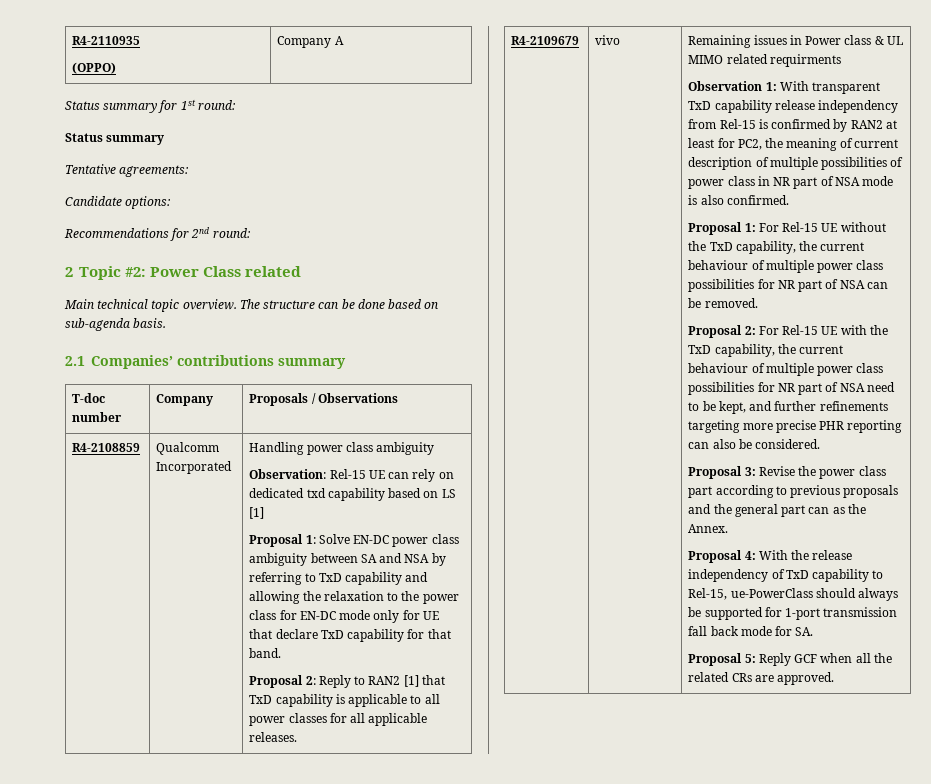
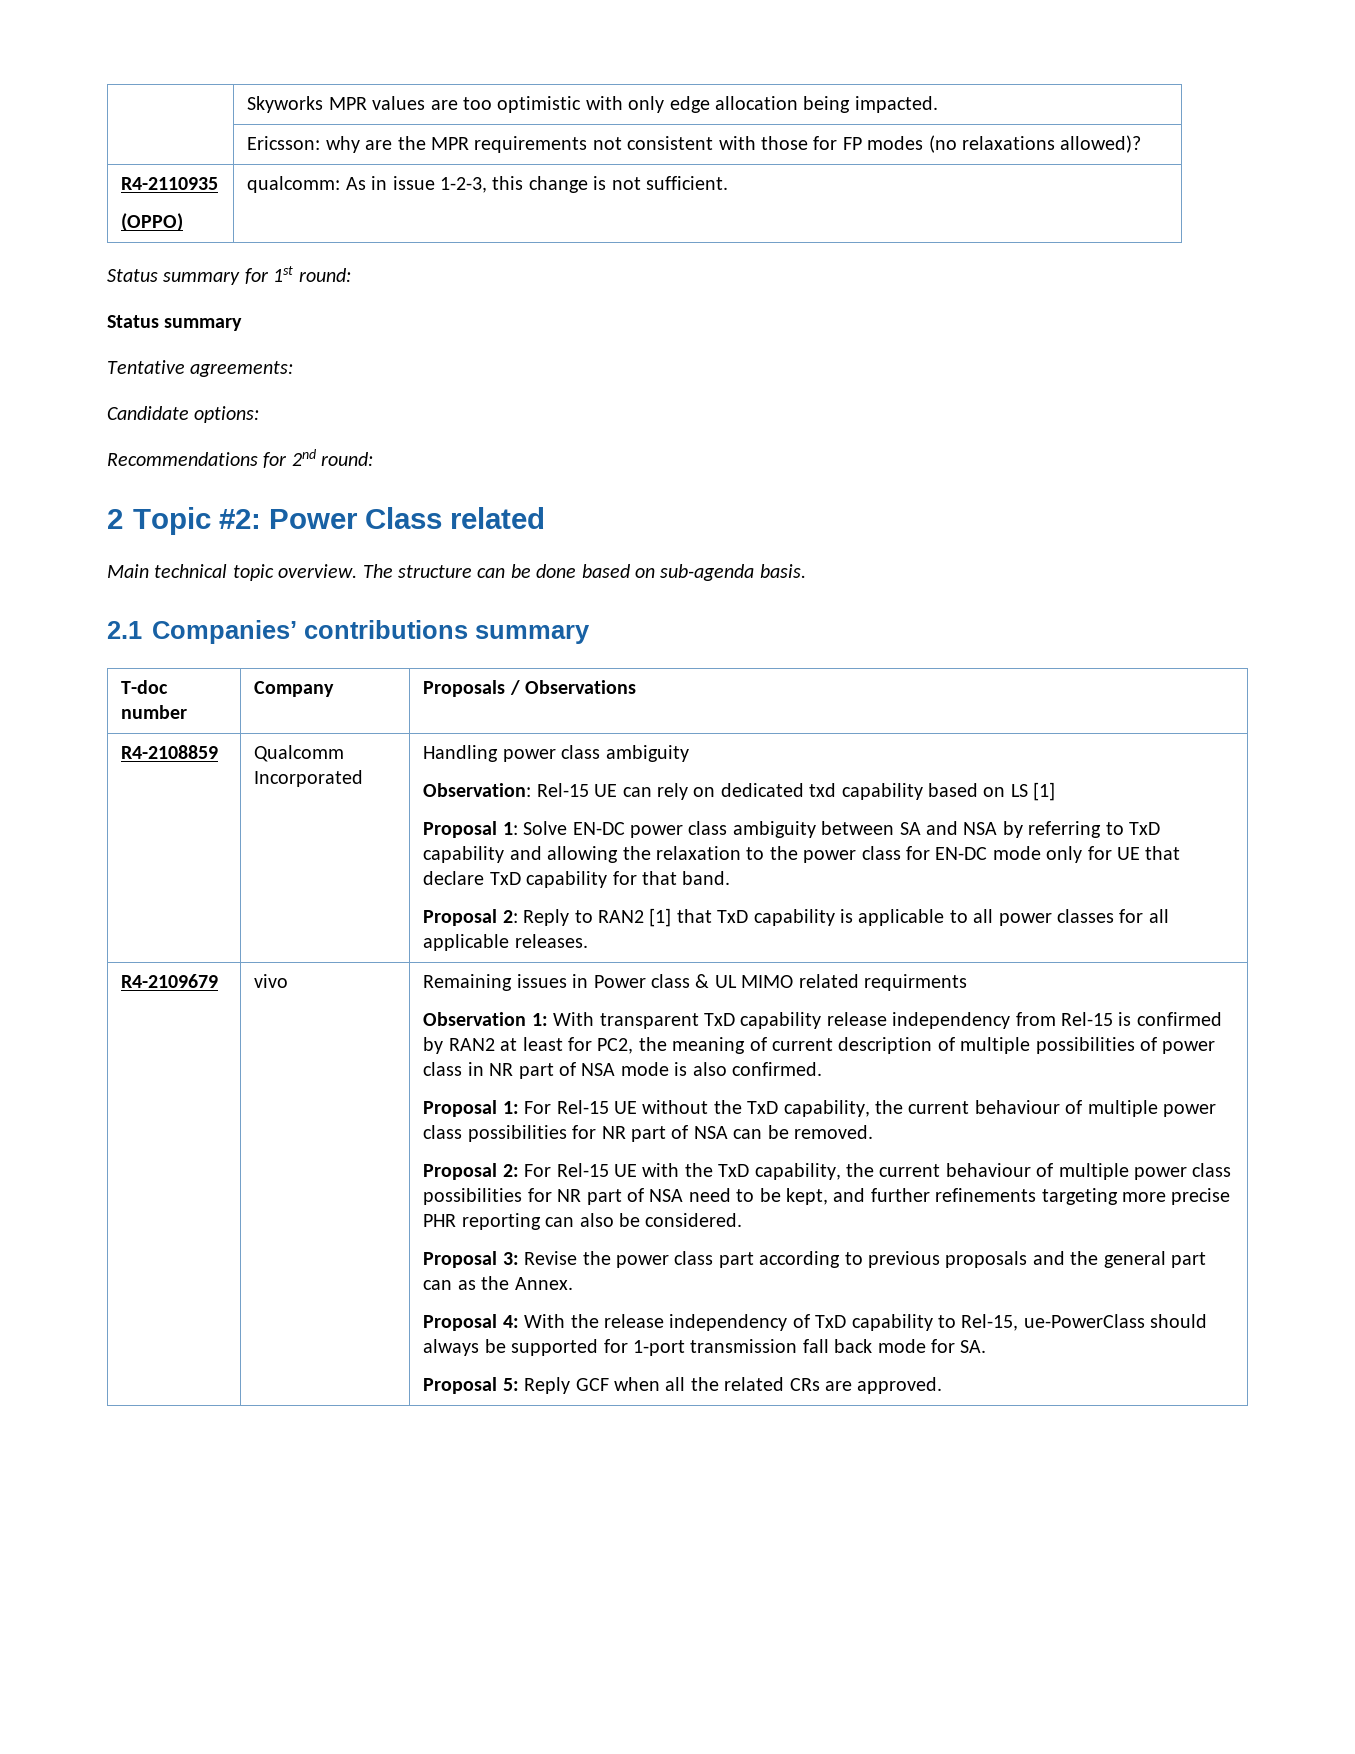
+ | Skyworks MPR values are too optimistic with only edge allocation being impacted.
+ | Ericsson: why are the MPR requirements not consistent with those for FP modes (no relaxations allowed)?
  R4-2110935
- (OPPO) | Company A
+ (OPPO) | qualcomm: As in issue 1-2-3, this change is not sufficient.

